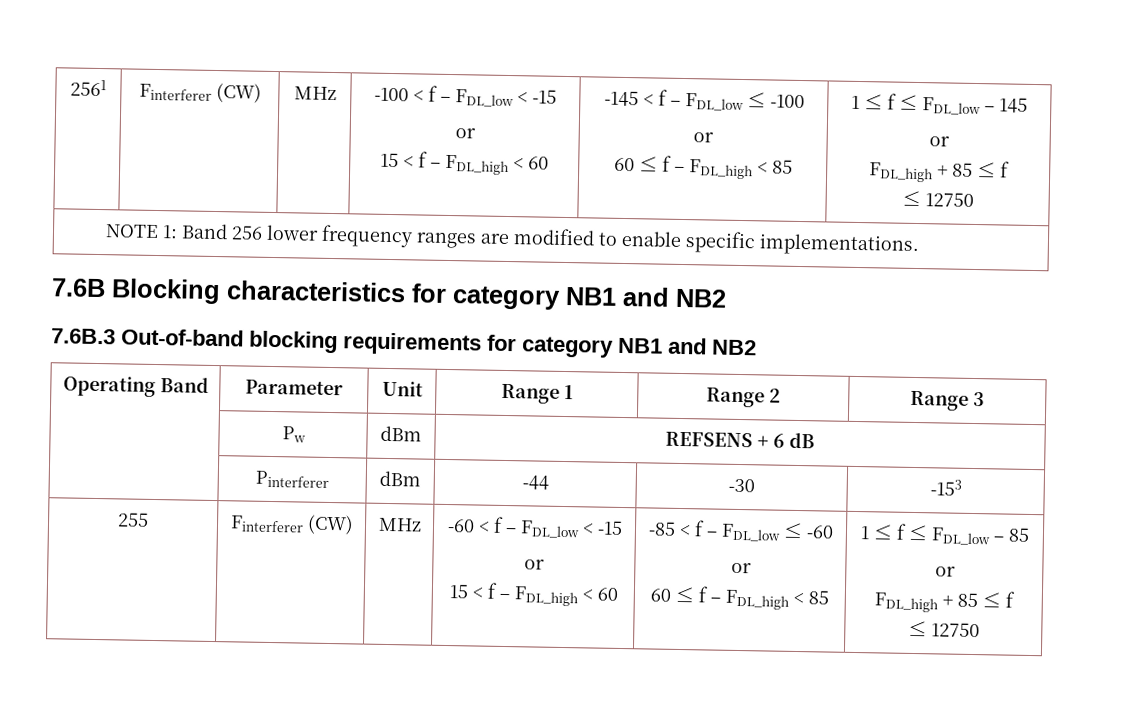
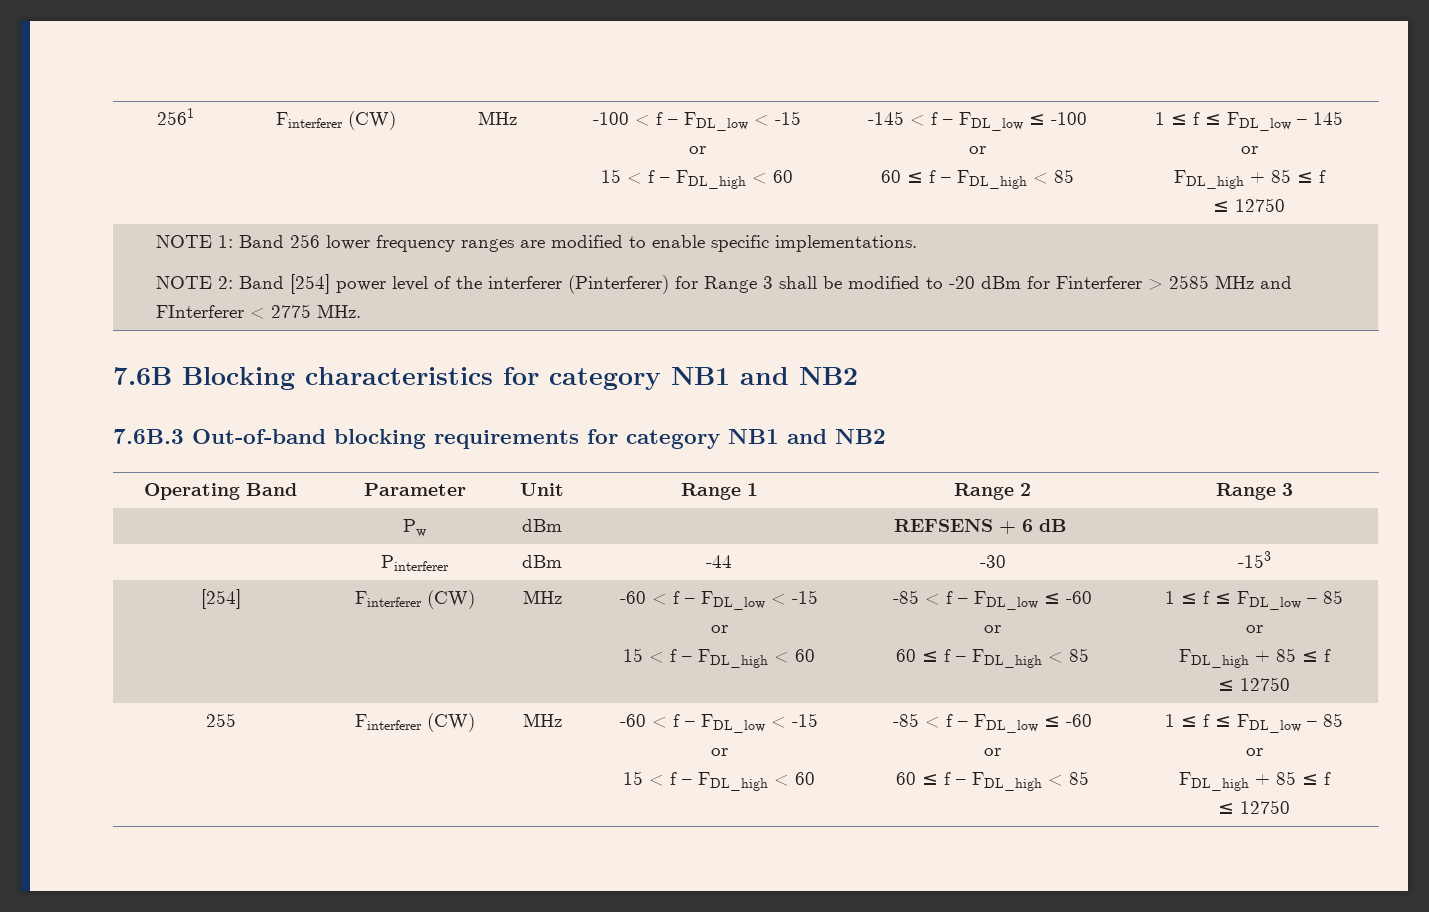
+ NOTE 2: Band [254] power level of the interferer (Pinterferer) for Range 3 shall be modified to -20 dBm for Finterferer > 2585 MHz and FInterferer < 2775 MHz.
+ [254] | Finterferer (CW) | MHz | -60 < f – FDL_low < -15
+ or
+ 15 < f – FDL_high < 60 | -85 < f – FDL_low ≤ -60
+ or
+ 60 ≤ f – FDL_high < 85 | 1 ≤ f ≤ FDL_low – 85
+ or
+ FDL_high + 85 ≤ f
+ ≤ 12750

